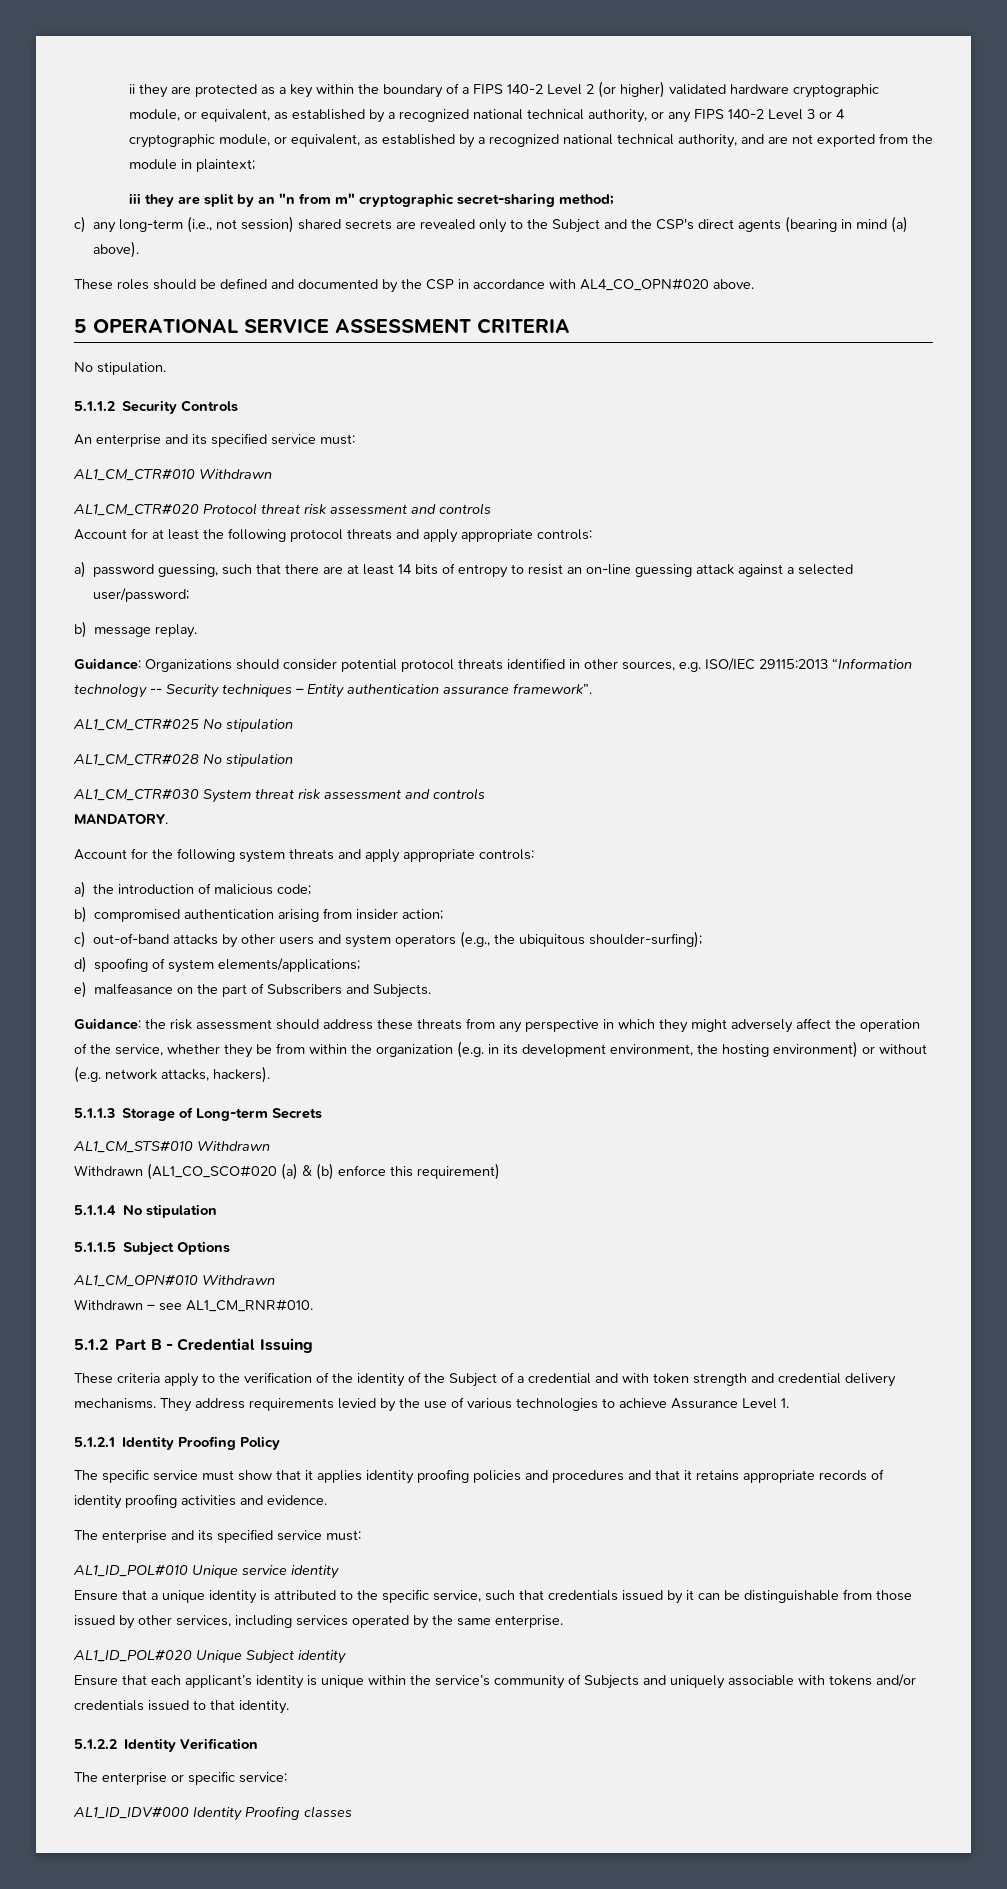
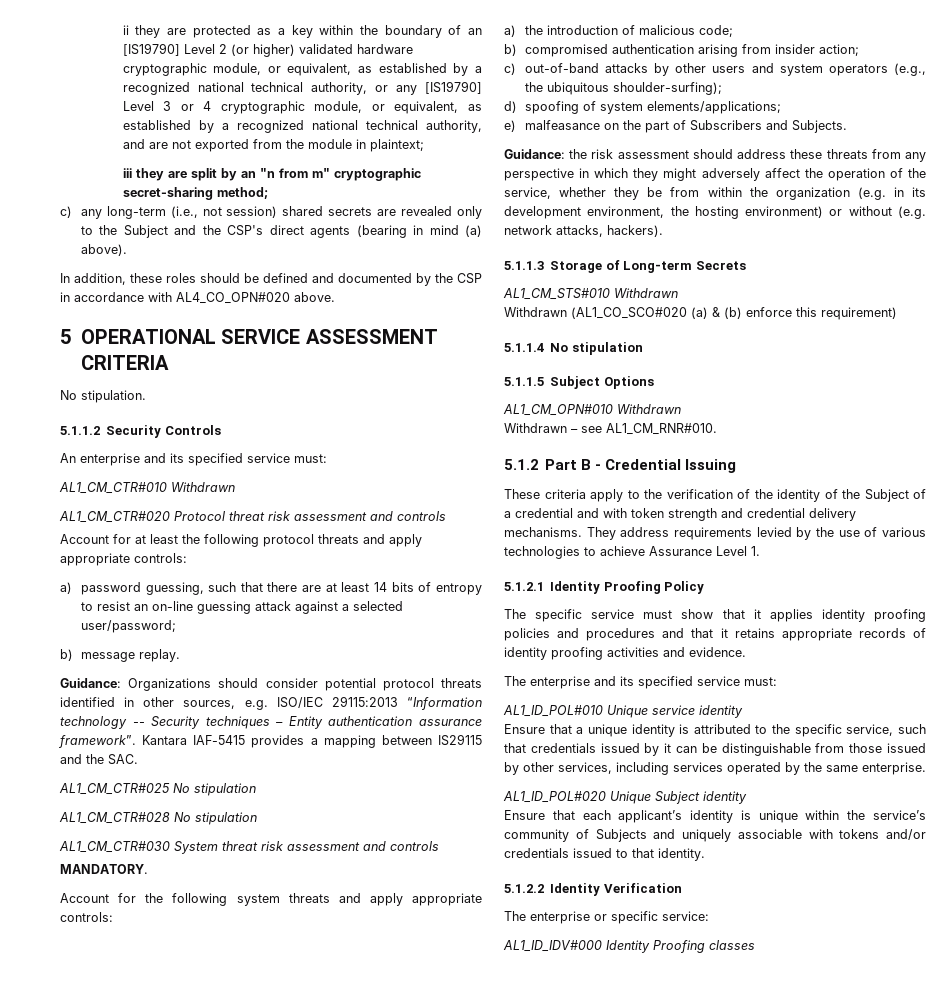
- ii they are protected as a key within the boundary of a FIPS 140-2 Level 2 (or higher) validated hardware cryptographic module, or equivalent, as established by a recognized national technical authority, or any FIPS 140-2 Level 3 or 4 cryptographic module, or equivalent, as established by a recognized national technical authority, and are not exported from the module in plaintext;
+ ii they are protected as a key within the boundary of an [IS19790] Level 2 (or higher) validated hardware cryptographic module, or equivalent, as established by a recognized national technical authority, or any [IS19790] Level 3 or 4 cryptographic module, or equivalent, as established by a recognized national technical authority, and are not exported from the module in plaintext;
- These roles should be defined and documented by the CSP in accordance with AL4_CO_OPN#020 above.
+ In addition, these roles should be defined and documented by the CSP in accordance with AL4_CO_OPN#020 above.
+ Kantara IAF-5415 provides a mapping between IS29115 and the SAC.

